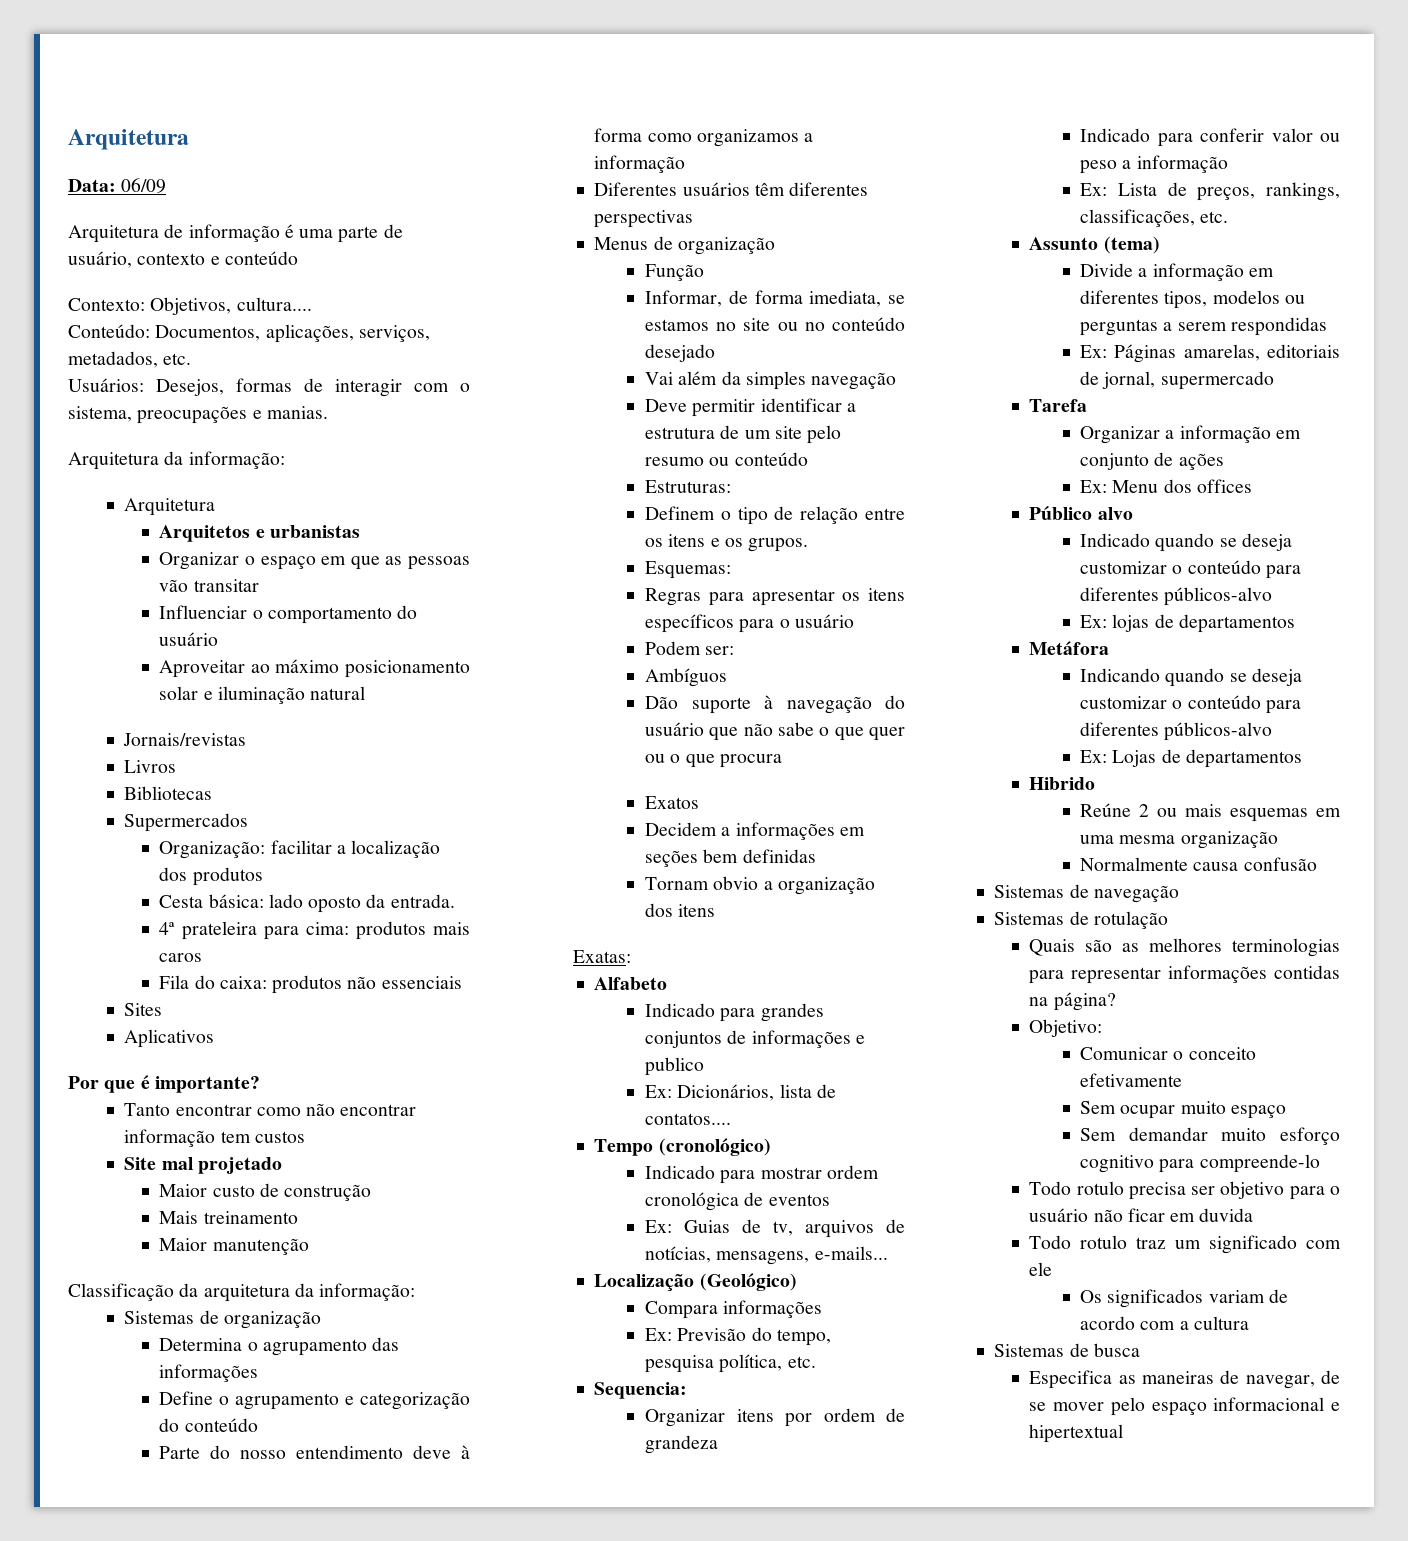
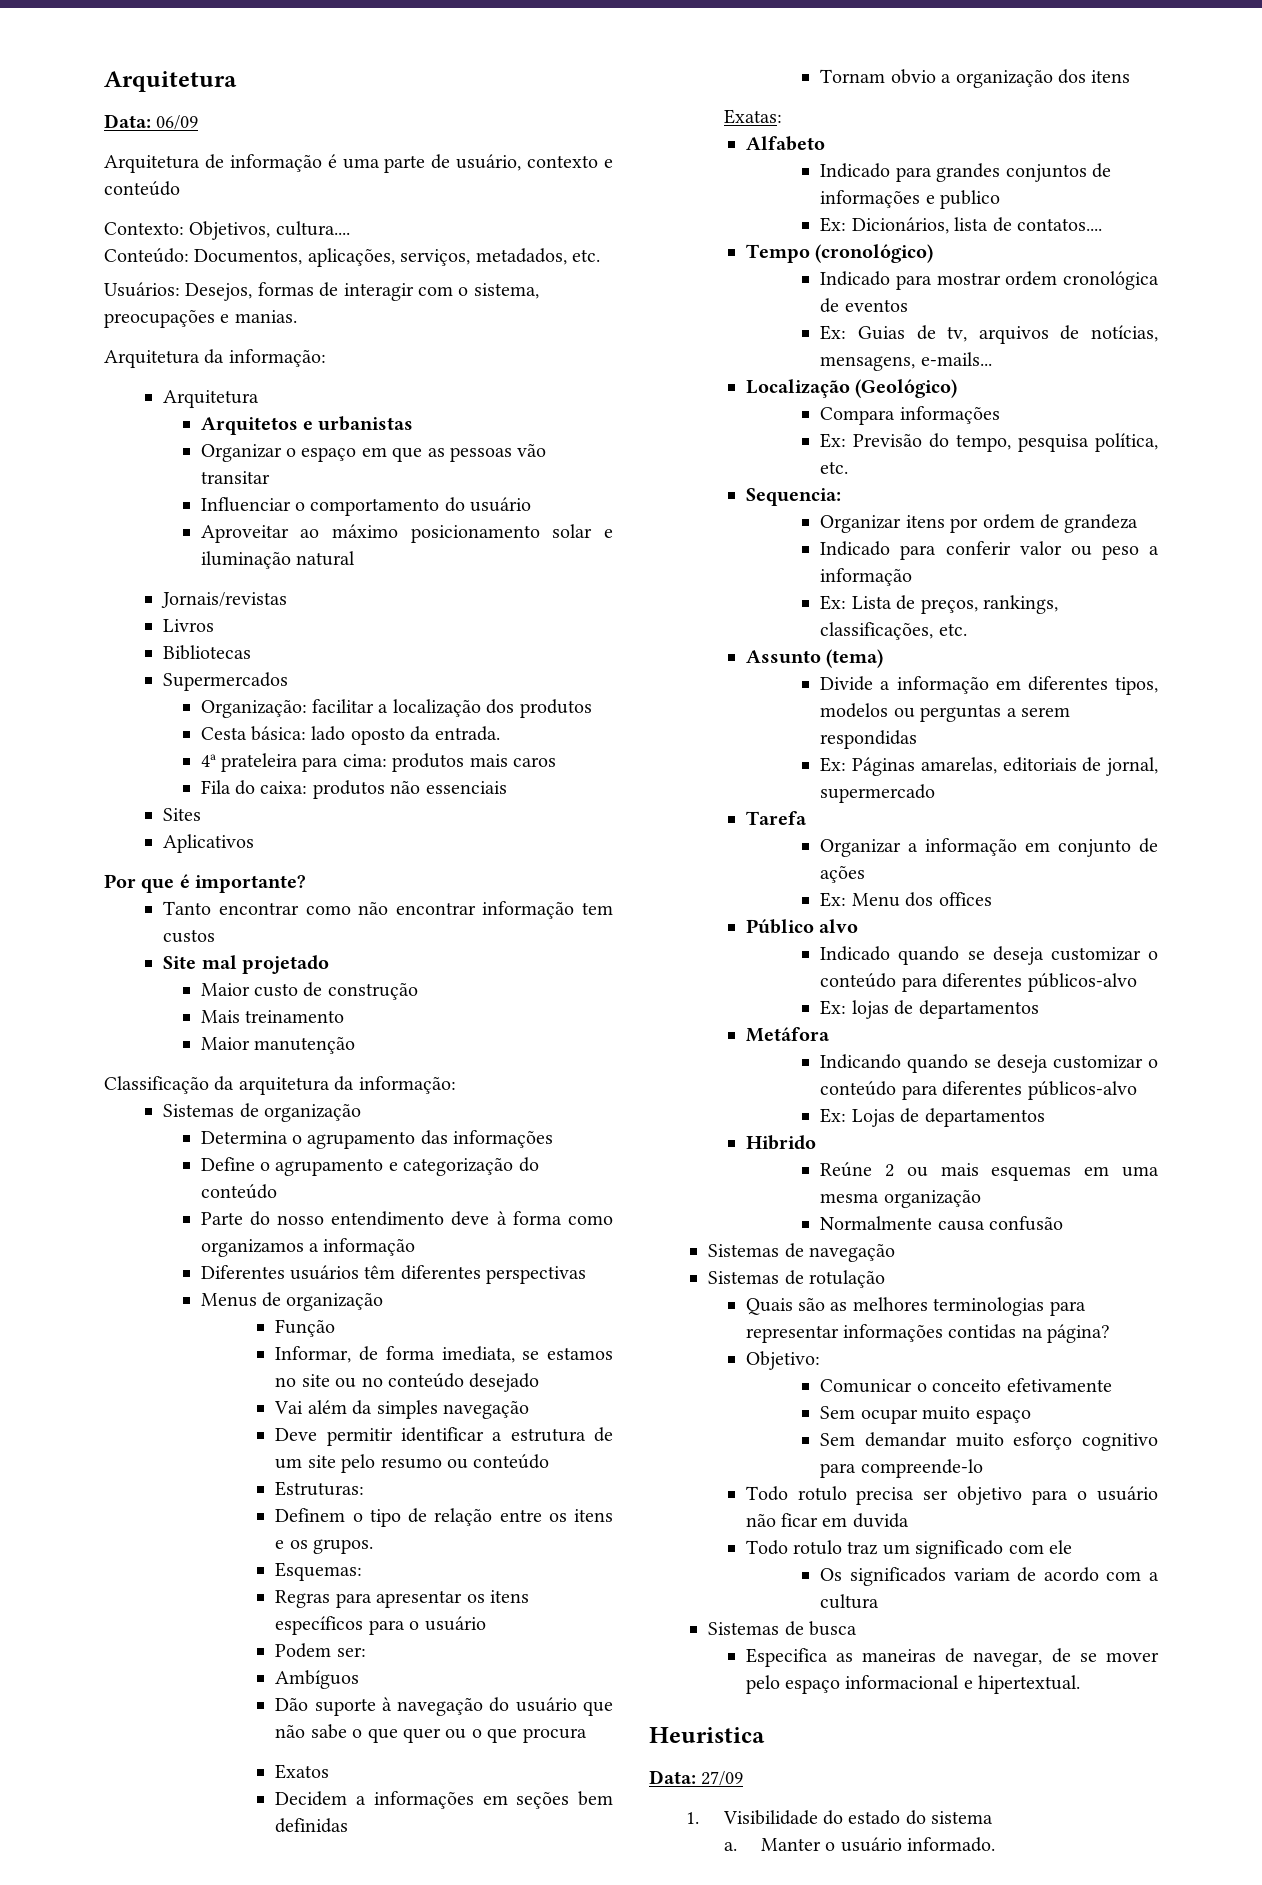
- Especifica as maneiras de navegar, de se mover pelo espaço informacional e hipertextual
+ Especifica as maneiras de navegar, de se mover pelo espaço informacional e hipertextual.
+ Heuristica
+ Data: 27/09
+ 1. Visibilidade do estado do sistema
+ a. Manter o usuário informado.

